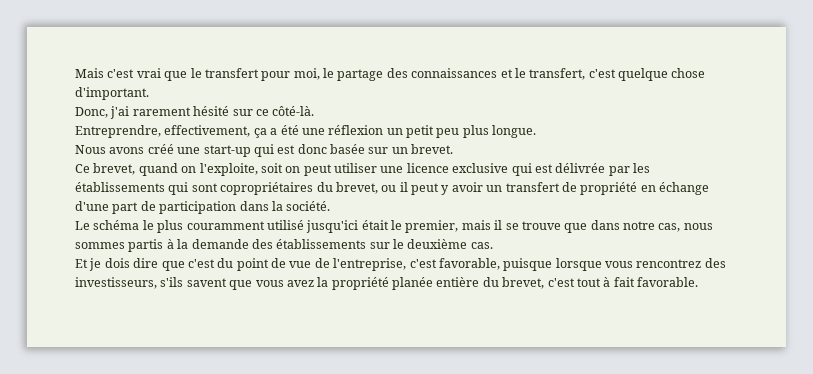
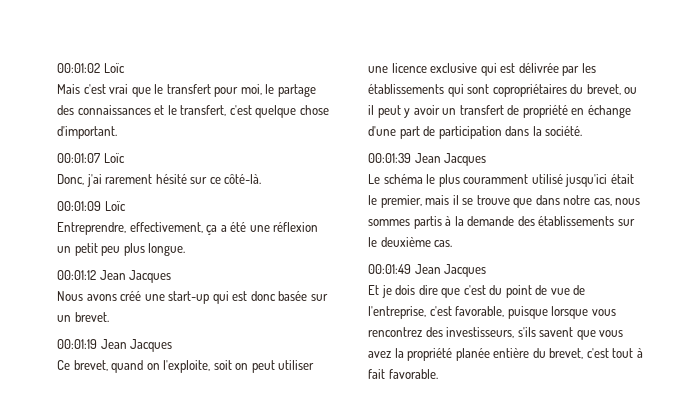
+ 00:01:02 Loïc
+ 00:01:07 Loïc
+ 00:01:09 Loïc
+ 00:01:12 Jean Jacques
+ 00:01:19 Jean Jacques
+ 00:01:39 Jean Jacques
+ 00:01:49 Jean Jacques

